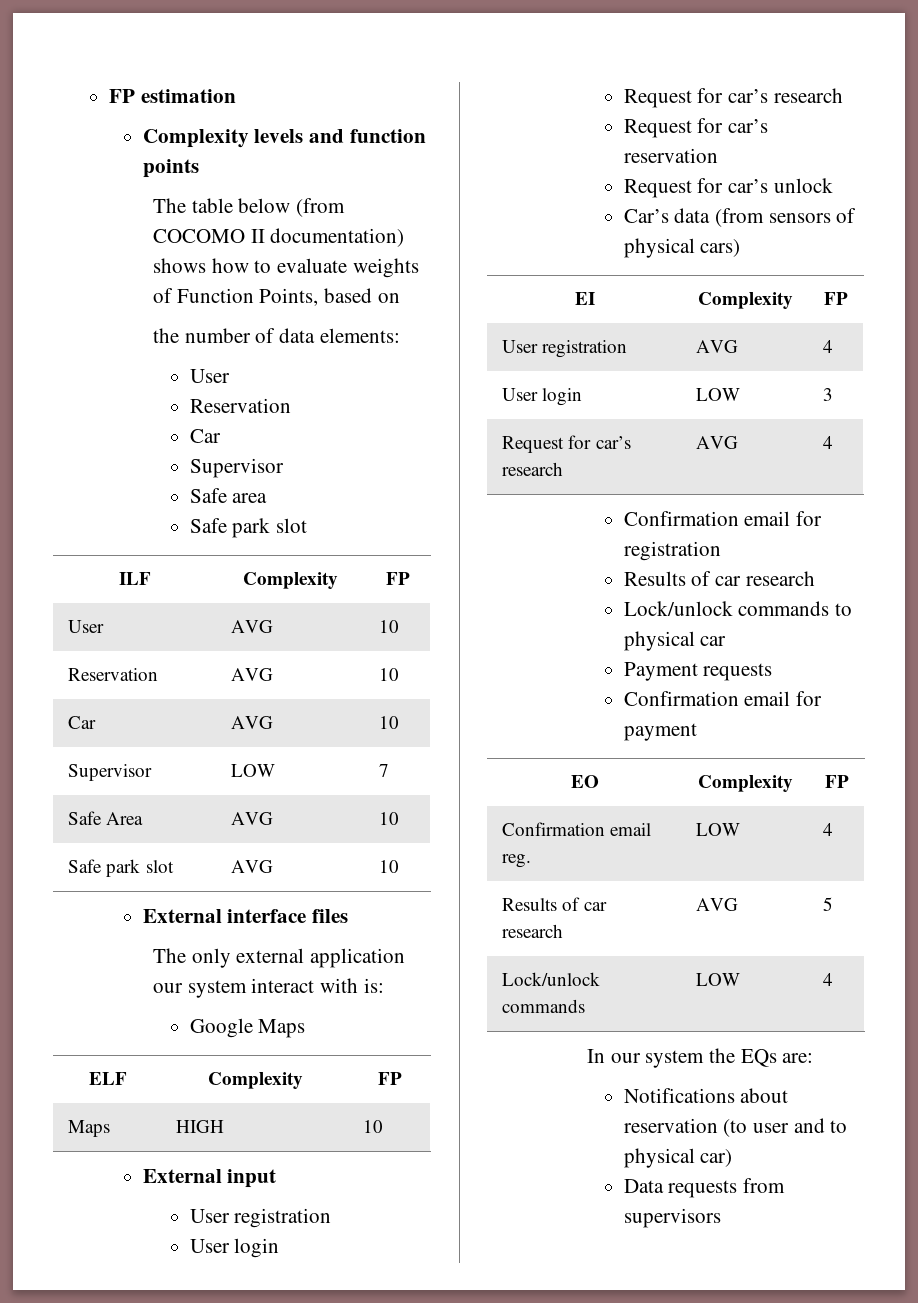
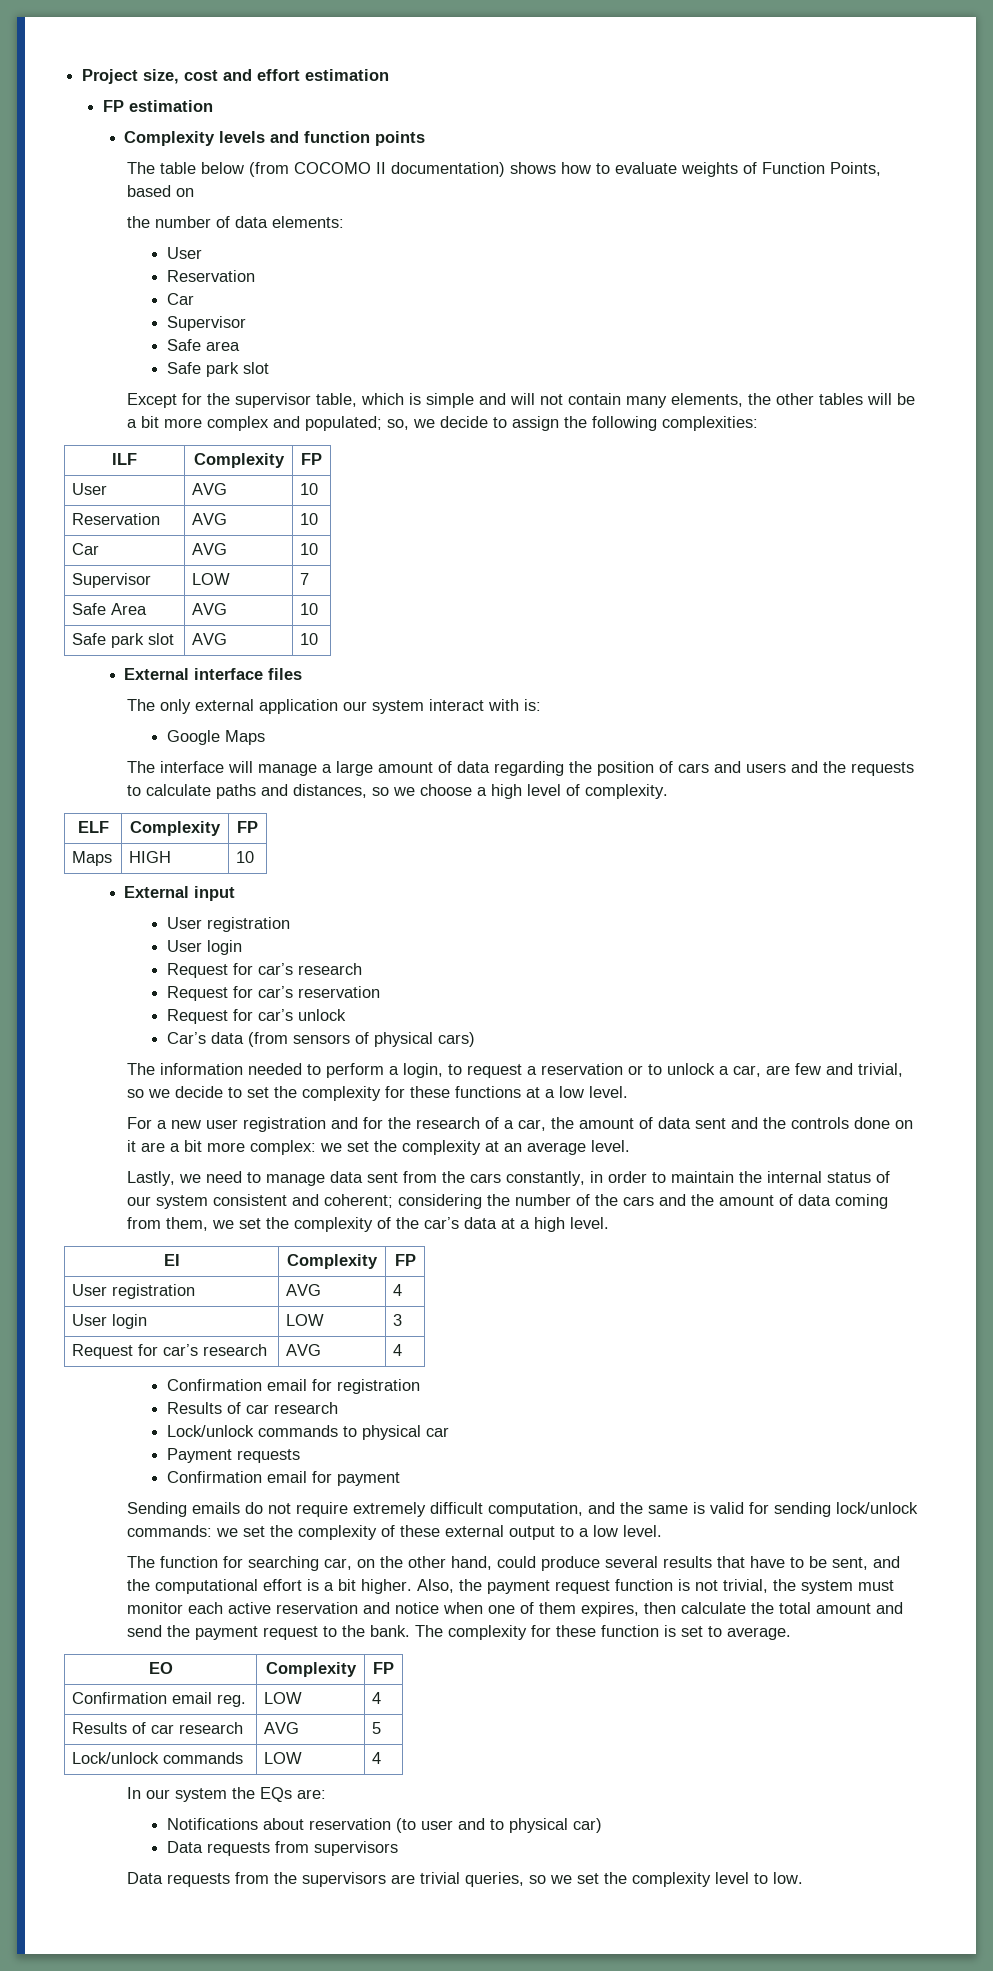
+ Project size, cost and effort estimation
+ Except for the supervisor table, which is simple and will not contain many elements, the other tables will be a bit more complex and populated; so, we decide to assign the following complexities:
+ The interface will manage a large amount of data regarding the position of cars and users and the requests to calculate paths and distances, so we choose a high level of complexity.
+ The information needed to perform a login, to request a reservation or to unlock a car, are few and trivial, so we decide to set the complexity for these functions at a low level.
+ For a new user registration and for the research of a car, the amount of data sent and the controls done on it are a bit more complex: we set the complexity at an average level.
+ Lastly, we need to manage data sent from the cars constantly, in order to maintain the internal status of our system consistent and coherent; considering the number of the cars and the amount of data coming from them, we set the complexity of the car’s data at a high level.
+ Sending emails do not require extremely difficult computation, and the same is valid for sending lock/unlock commands: we set the complexity of these external output to a low level.
+ The function for searching car, on the other hand, could produce several results that have to be sent, and the computational effort is a bit higher. Also, the payment request function is not trivial, the system must monitor each active reservation and notice when one of them expires, then calculate the total amount and send the payment request to the bank. The complexity for these function is set to average.
+ Data requests from the supervisors are trivial queries, so we set the complexity level to low.

